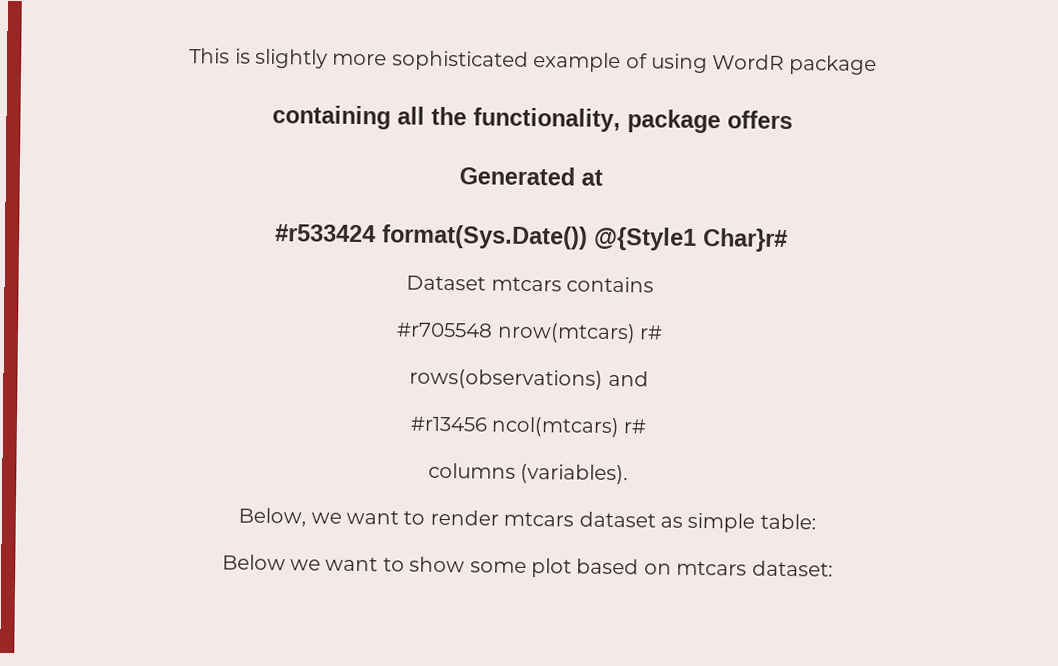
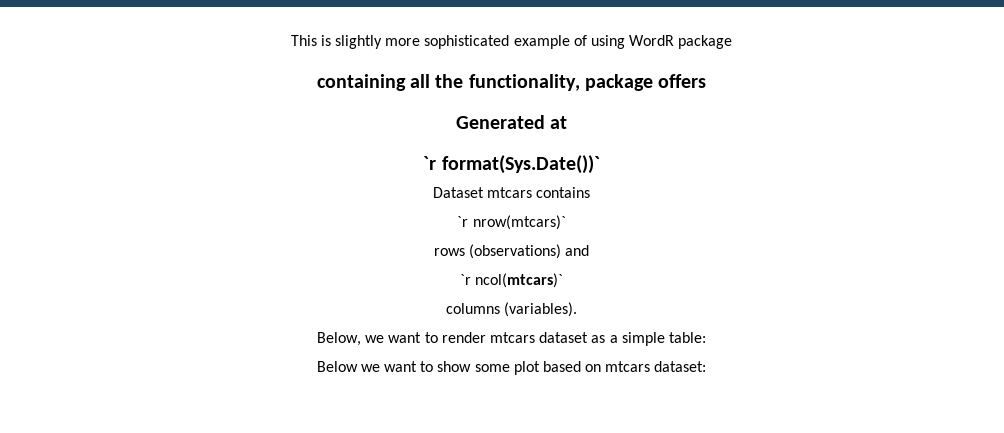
- #r533424 format(Sys.Date()) @{Style1 Char}r#
+ `r format(Sys.Date())`
- #r705548 nrow(mtcars) r#
- rows(observations) and
- #r13456 ncol(mtcars) r#
+ `r nrow(mtcars)`
+ rows (observations) and
+ `r ncol(mtcars)`
- Below, we want to render mtcars dataset as simple table:
+ Below, we want to render mtcars dataset as a simple table:

